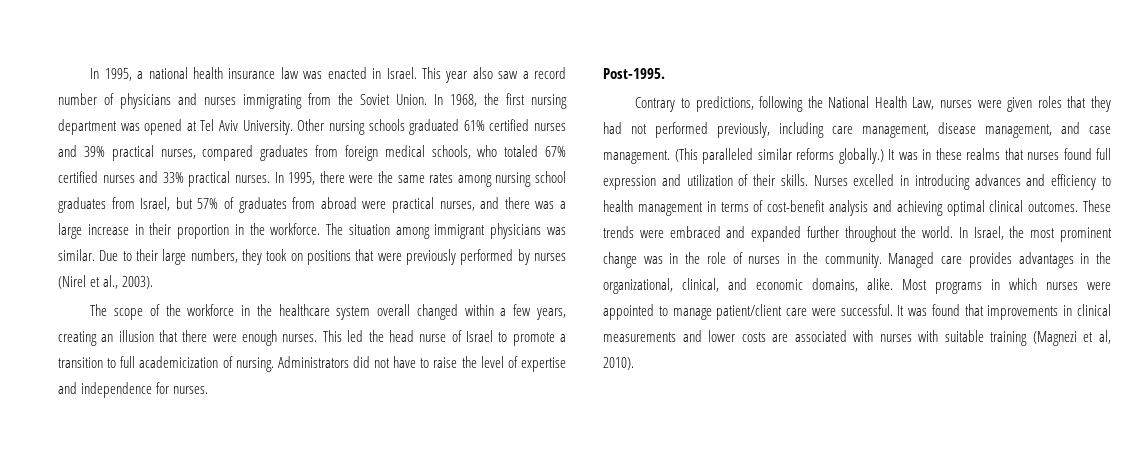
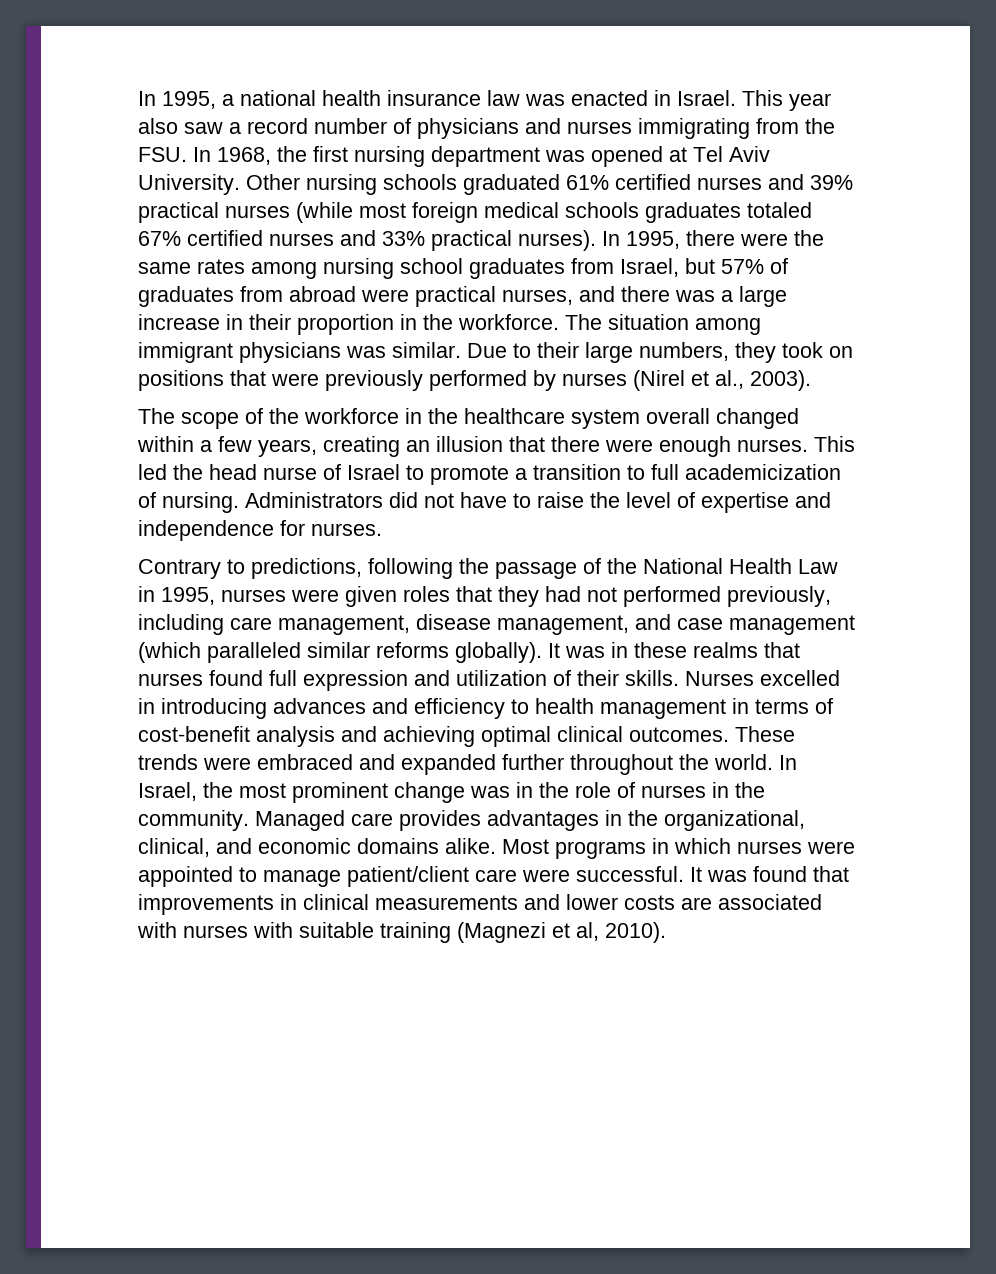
- This year also saw a record number of physicians and nurses immigrating from the Soviet Union. In 1968, the first nursing department was opened at Tel Aviv University.
+ This year also saw a record number of physicians and nurses immigrating from the FSU. In 1968, the first nursing department was opened at Tel Aviv University.
- Other nursing schools graduated 61% certified nurses and 39% practical nurses, compared graduates from foreign medical schools, who totaled 67% certified nurses and 33% practical nurses.
+ Other nursing schools graduated 61% certified nurses and 39% practical nurses (while most foreign medical schools graduates totaled 67% certified nurses and 33% practical nurses).
- Post-1995.
- Contrary to predictions, following the National Health Law, nurses were given roles that they had not performed previously, including care management, disease management, and case management. (This paralleled similar reforms globally.)
+ Contrary to predictions, following the passage of the National Health Law in 1995, nurses were given roles that they had not performed previously, including care management, disease management, and case management (which paralleled similar reforms globally).
- Managed care provides advantages in the organizational, clinical, and economic domains, alike.
+ Managed care provides advantages in the organizational, clinical, and economic domains alike.

